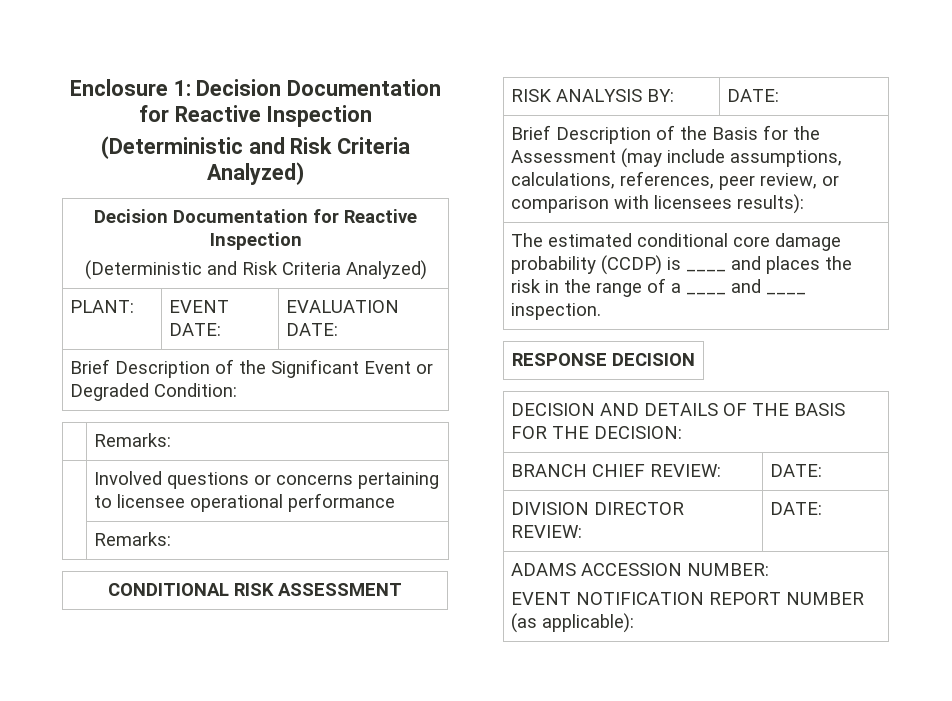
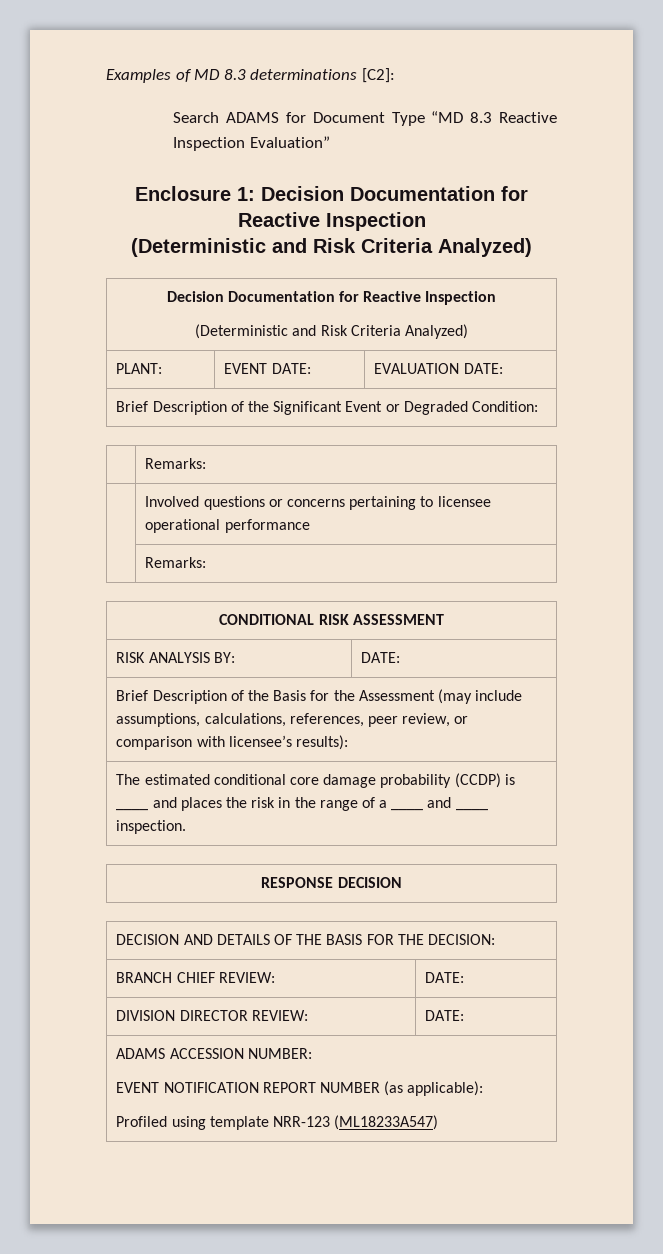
+ Examples of MD 8.3 determinations [C2]:
+ Search ADAMS for Document Type “MD 8.3 Reactive Inspection Evaluation”
- Brief Description of the Basis for the Assessment (may include assumptions, calculations, references, peer review, or comparison with licensees results):
+ Brief Description of the Basis for the Assessment (may include assumptions, calculations, references, peer review, or comparison with licensee’s results):
  ADAMS ACCESSION NUMBER:
  EVENT NOTIFICATION REPORT NUMBER (as applicable):
+ Profiled using template NRR-123 (ML18233A547)

